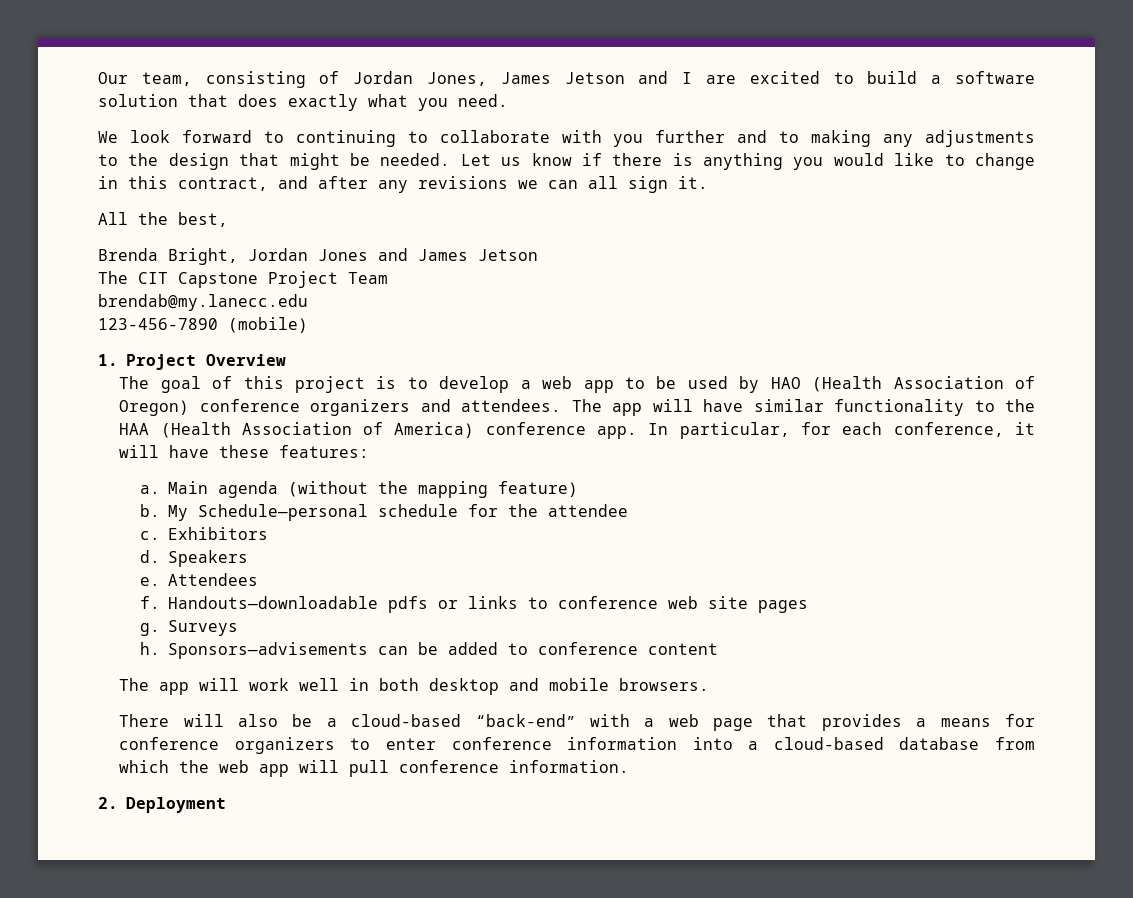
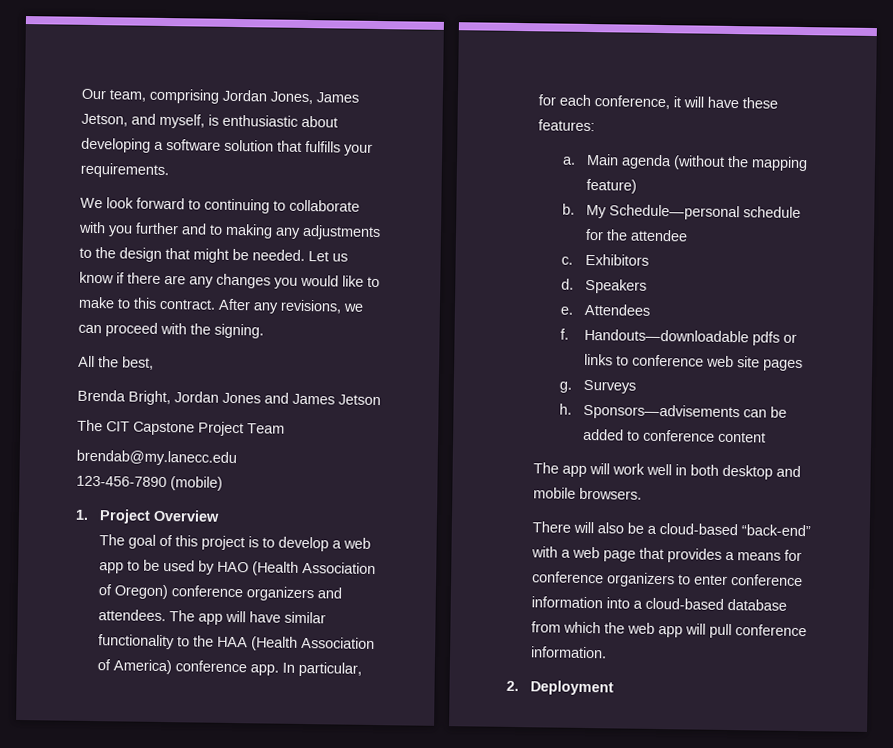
- Our team, consisting of Jordan Jones, James Jetson and I are excited to build a software solution that does exactly what you need.
+ Our team, comprising Jordan Jones, James Jetson, and myself, is enthusiastic about developing a software solution that fulfills your requirements.
- Let us know if there is anything you would like to change in this contract, and after any revisions we can all sign it.
+ Let us know if there are any changes you would like to make to this contract. After any revisions, we can proceed with the signing.

